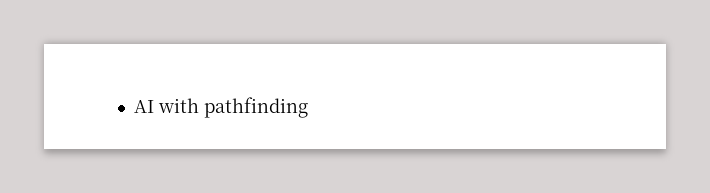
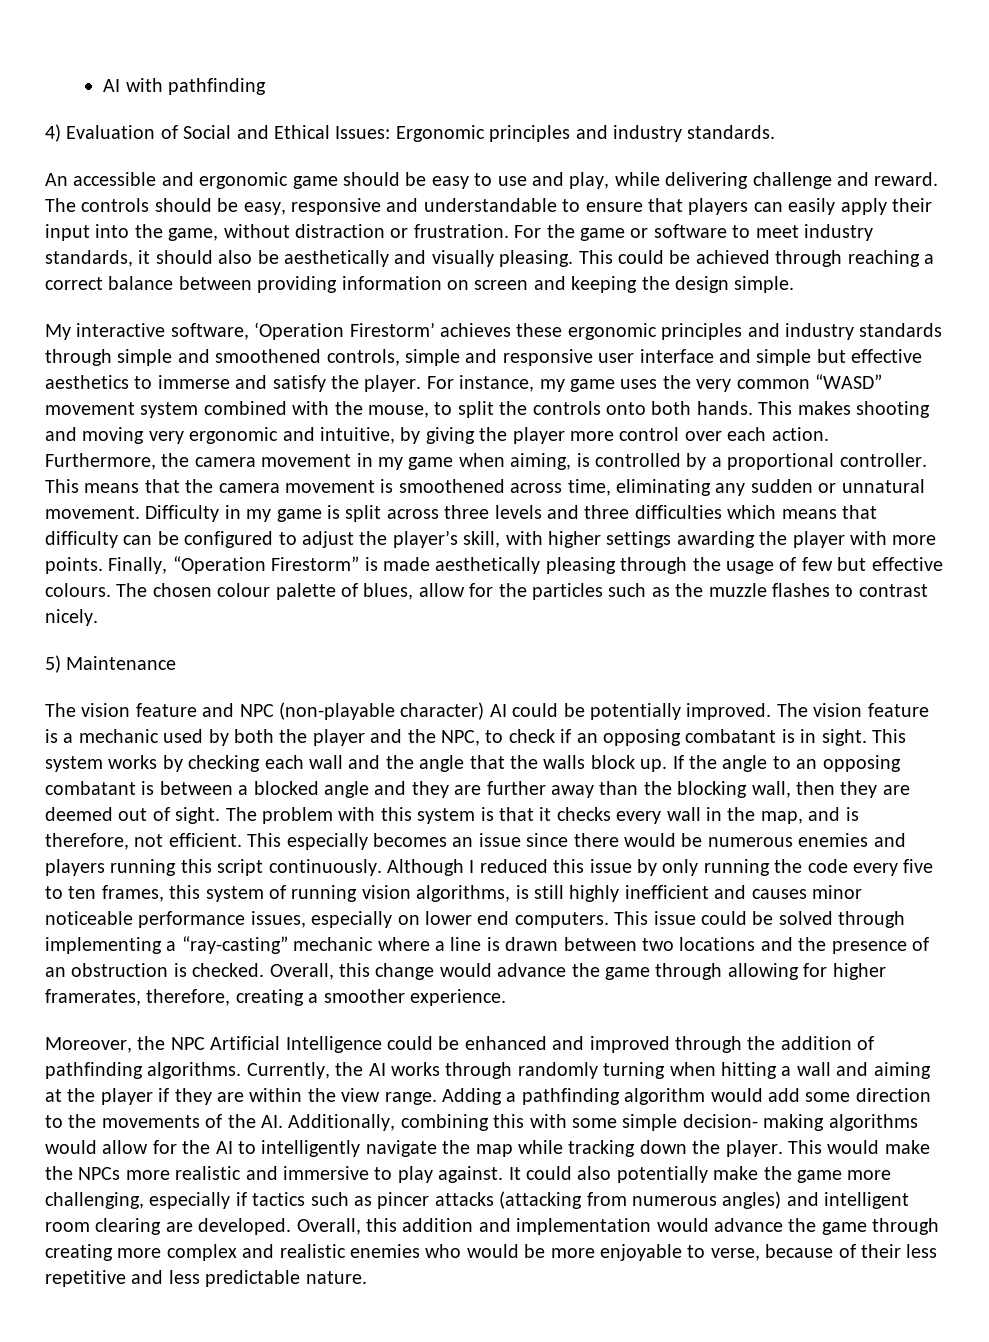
+ 4) Evaluation of Social and Ethical Issues: Ergonomic principles and industry standards.
+ An accessible and ergonomic game should be easy to use and play, while delivering challenge and reward. The controls should be easy, responsive and understandable to ensure that players can easily apply their input into the game, without distraction or frustration. For the game or software to meet industry standards, it should also be aesthetically and visually pleasing. This could be achieved through reaching a correct balance between providing information on screen and keeping the design simple.
+ My interactive software, ‘Operation Firestorm’ achieves these ergonomic principles and industry standards through simple and smoothened controls, simple and responsive user interface and simple but effective aesthetics to immerse and satisfy the player. For instance, my game uses the very common “WASD” movement system combined with the mouse, to split the controls onto both hands. This makes shooting and moving very ergonomic and intuitive, by giving the player more control over each action. Furthermore, the camera movement in my game when aiming, is controlled by a proportional controller. This means that the camera movement is smoothened across time, eliminating any sudden or unnatural movement. Difficulty in my game is split across three levels and three difficulties which means that difficulty can be configured to adjust the player’s skill, with higher settings awarding the player with more points. Finally, “Operation Firestorm” is made aesthetically pleasing through the usage of few but effective colours. The chosen colour palette of blues, allow for the particles such as the muzzle flashes to contrast nicely.
+ 5) Maintenance
+ The vision feature and NPC (non-playable character) AI could be potentially improved. The vision feature is a mechanic used by both the player and the NPC, to check if an opposing combatant is in sight. This system works by checking each wall and the angle that the walls block up. If the angle to an opposing combatant is between a blocked angle and they are further away than the blocking wall, then they are deemed out of sight. The problem with this system is that it checks every wall in the map, and is therefore, not efficient. This especially becomes an issue since there would be numerous enemies and players running this script continuously. Although I reduced this issue by only running the code every five to ten frames, this system of running vision algorithms, is still highly inefficient and causes minor noticeable performance issues, especially on lower end computers. This issue could be solved through implementing a “ray-casting” mechanic where a line is drawn between two locations and the presence of an obstruction is checked. Overall, this change would advance the game through allowing for higher framerates, therefore, creating a smoother experience.
+ Moreover, the NPC Artificial Intelligence could be enhanced and improved through the addition of pathfinding algorithms. Currently, the AI works through randomly turning when hitting a wall and aiming at the player if they are within the view range. Adding a pathfinding algorithm would add some direction to the movements of the AI. Additionally, combining this with some simple decision- making algorithms would allow for the AI to intelligently navigate the map while tracking down the player. This would make the NPCs more realistic and immersive to play against. It could also potentially make the game more challenging, especially if tactics such as pincer attacks (attacking from numerous angles) and intelligent room clearing are developed. Overall, this addition and implementation would advance the game through creating more complex and realistic enemies who would be more enjoyable to verse, because of their less repetitive and less predictable nature.

